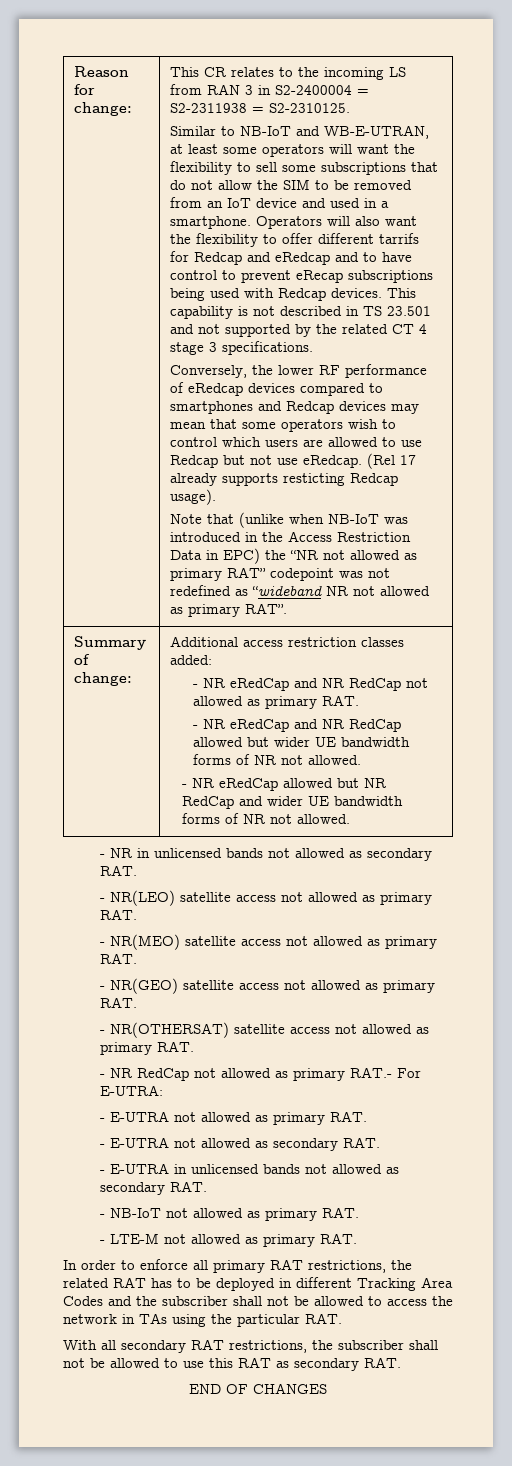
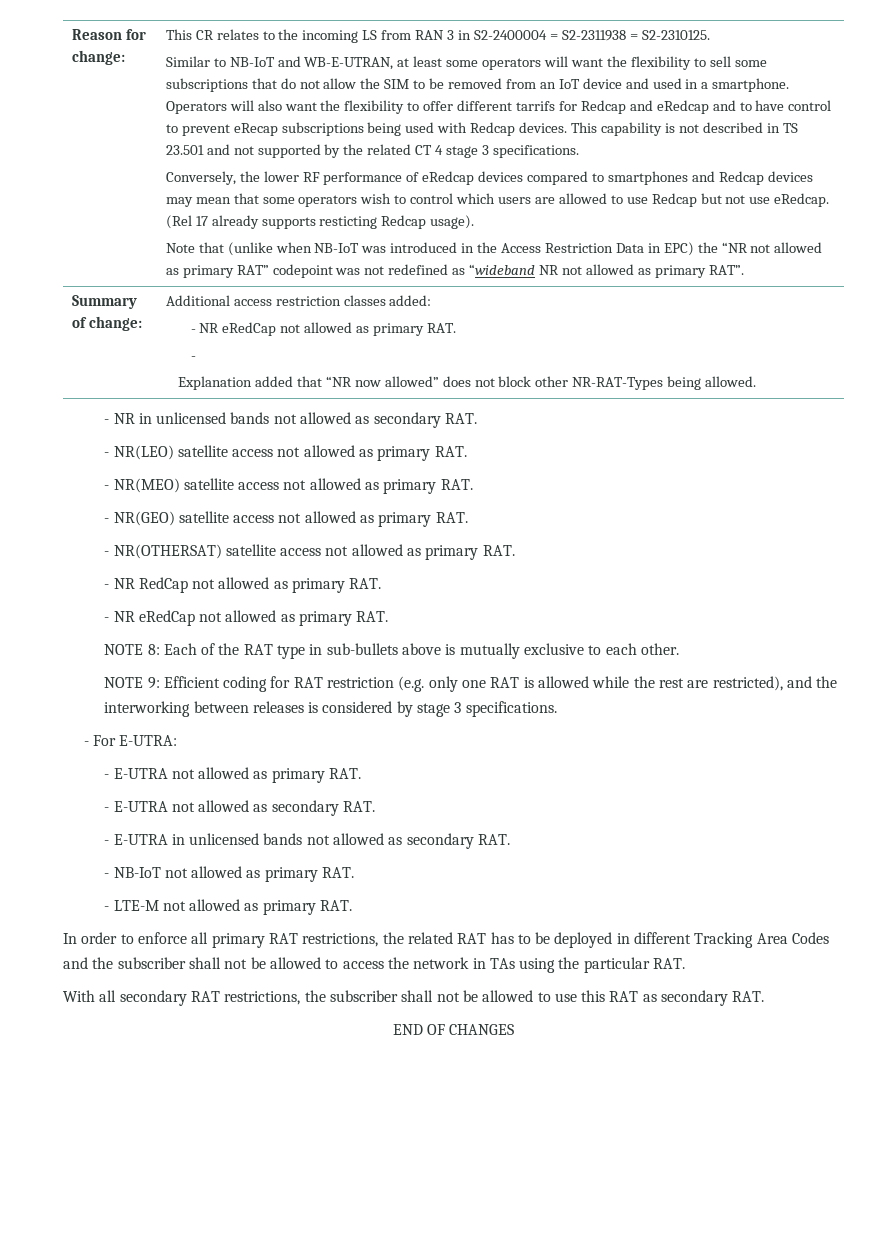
  Additional access restriction classes added:
- - NR eRedCap and NR RedCap not allowed as primary RAT.
- - NR eRedCap and NR RedCap allowed but wider UE bandwidth forms of NR not allowed.
- - NR eRedCap allowed but NR RedCap and wider UE bandwidth forms of NR not allowed.
+ - NR eRedCap not allowed as primary RAT.
+ -
+ Explanation added that “NR now allowed” does not block other NR-RAT-Types being allowed.
- - NR RedCap not allowed as primary RAT.- For E-UTRA:
+ - NR RedCap not allowed as primary RAT.
+ - NR eRedCap not allowed as primary RAT.
+ NOTE 8: Each of the RAT type in sub-bullets above is mutually exclusive to each other.
+ NOTE 9: Efficient coding for RAT restriction (e.g. only one RAT is allowed while the rest are restricted), and the interworking between releases is considered by stage 3 specifications.
+ - For E-UTRA:

